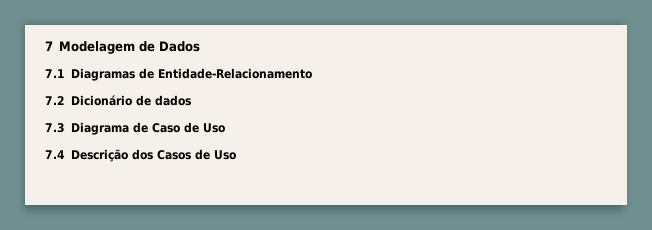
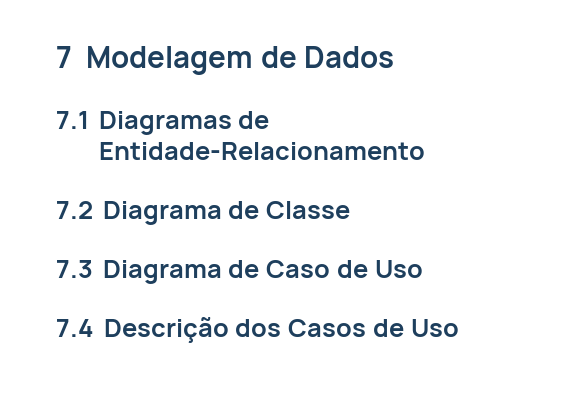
- 7.2 Dicionário de dados
+ 7.2 Diagrama de Classe

